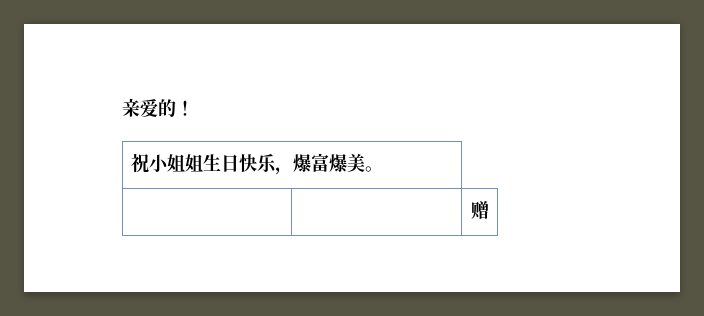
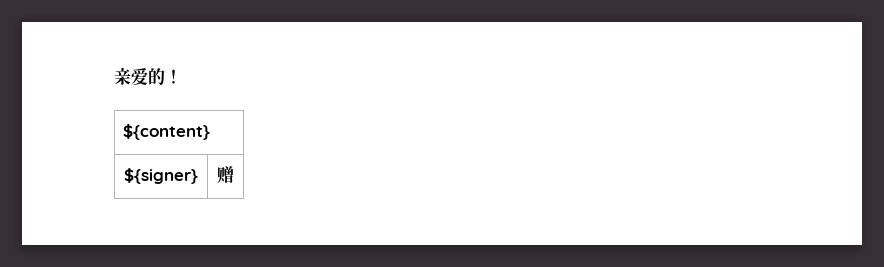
- 祝小姐姐生日快乐，爆富爆美。
- | | 赠
+ ${content}
+ ${signer} | 赠

